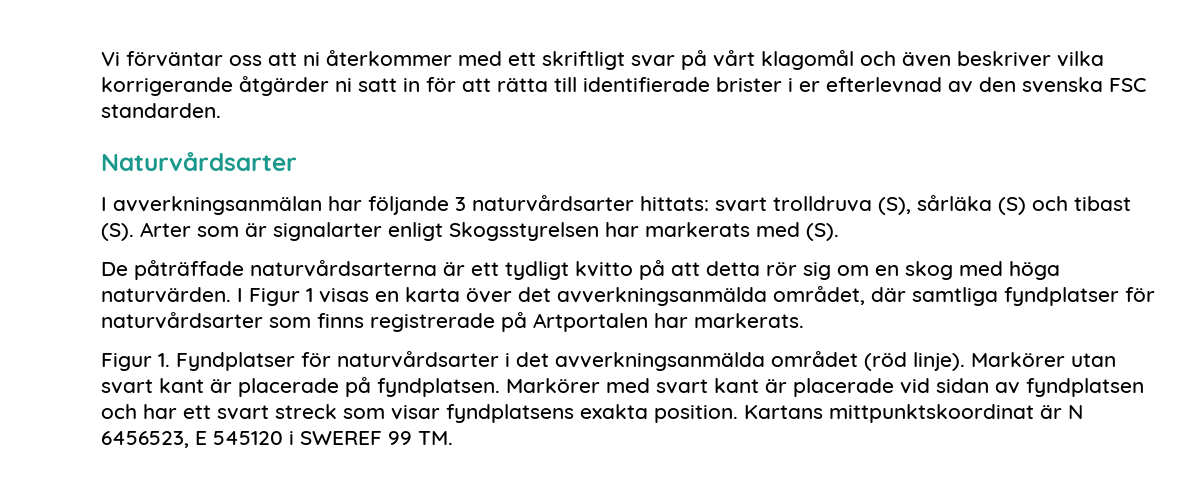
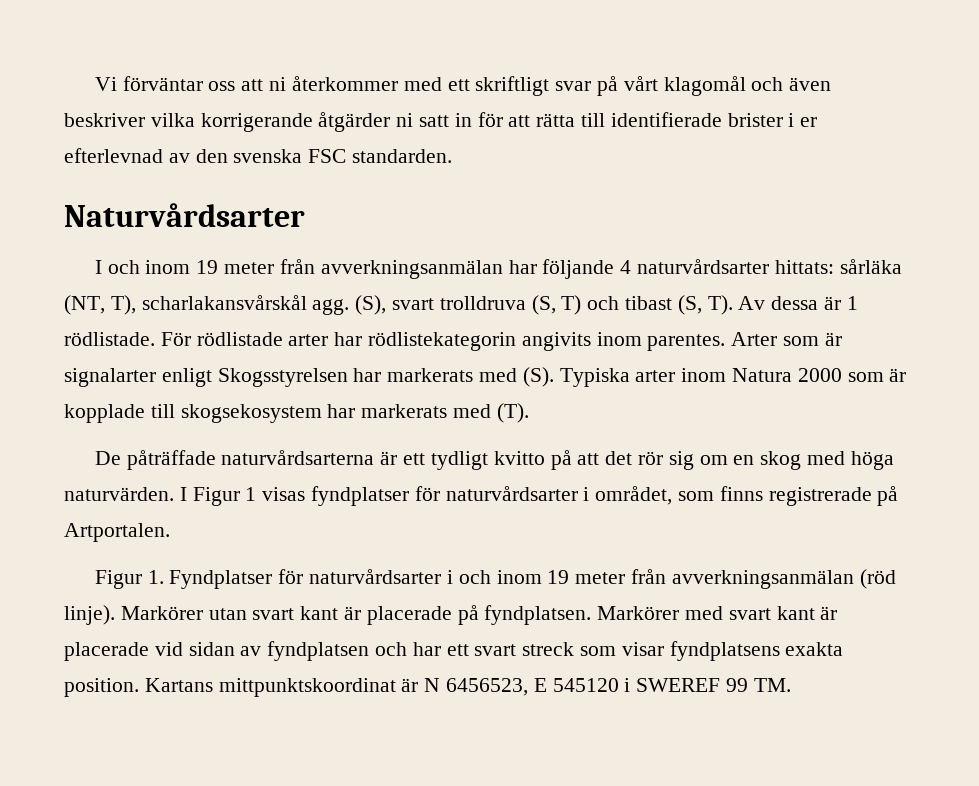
- I avverkningsanmälan har följande 3 naturvårdsarter hittats: svart trolldruva (S), sårläka (S) och tibast (S). Arter som är signalarter enligt Skogsstyrelsen har markerats med (S).
+ I och inom 19 meter från avverkningsanmälan har följande 4 naturvårdsarter hittats: sårläka (NT, T), scharlakansvårskål agg. (S), svart trolldruva (S, T) och tibast (S, T). Av dessa är 1 rödlistade. För rödlistade arter har rödlistekategorin angivits inom parentes. Arter som är signalarter enligt Skogsstyrelsen har markerats med (S). Typiska arter inom Natura 2000 som är kopplade till skogsekosystem har markerats med (T).
- De påträffade naturvårdsarterna är ett tydligt kvitto på att detta rör sig om en skog med höga naturvärden.
+ De påträffade naturvårdsarterna är ett tydligt kvitto på att det rör sig om en skog med höga naturvärden.
- I Figur 1 visas en karta över det avverkningsanmälda området, där samtliga fyndplatser för naturvårdsarter som finns registrerade på Artportalen har markerats.
+ I Figur 1 visas fyndplatser för naturvårdsarter i området, som finns registrerade på Artportalen.
- Figur 1. Fyndplatser för naturvårdsarter i det avverkningsanmälda området (röd linje).
+ Figur 1. Fyndplatser för naturvårdsarter i och inom 19 meter från avverkningsanmälan (röd linje).

